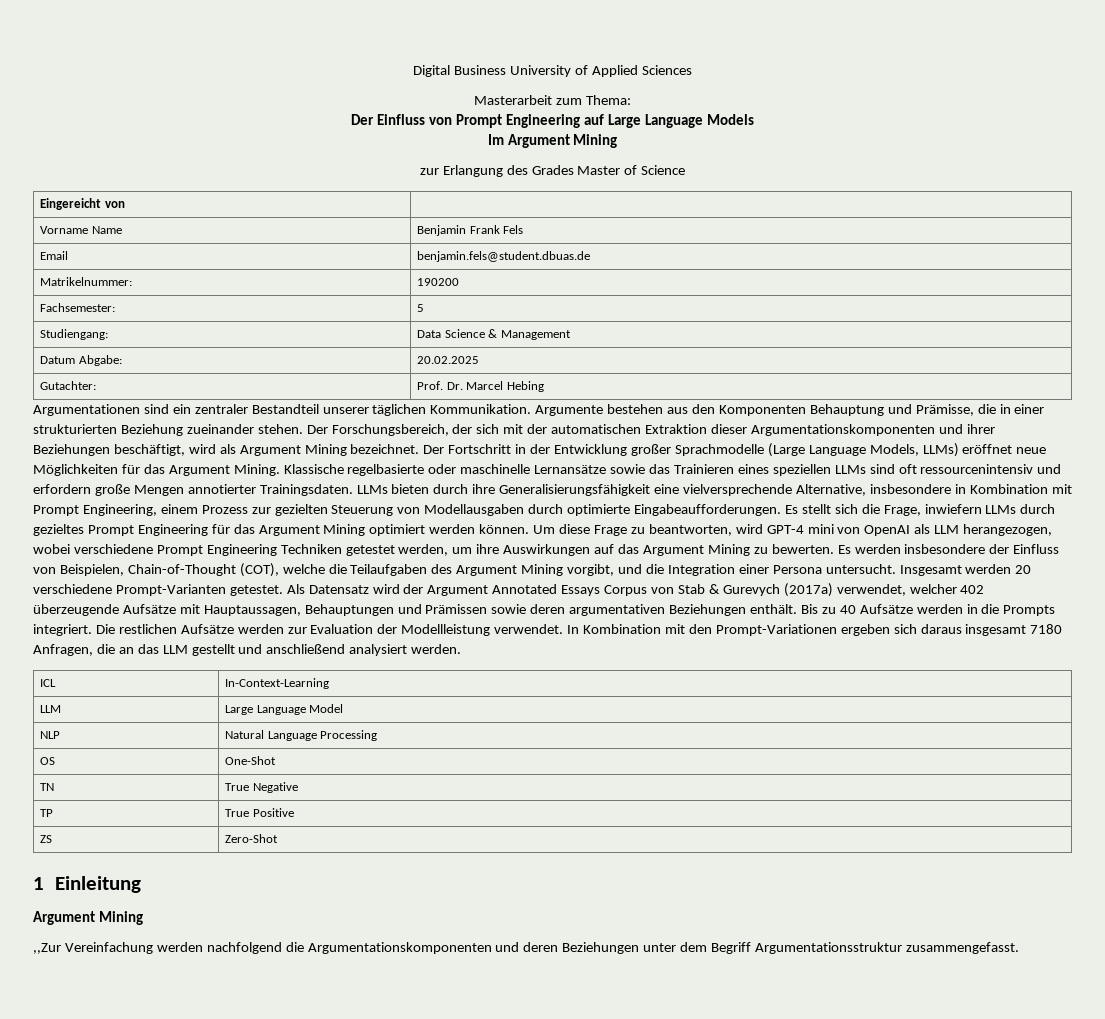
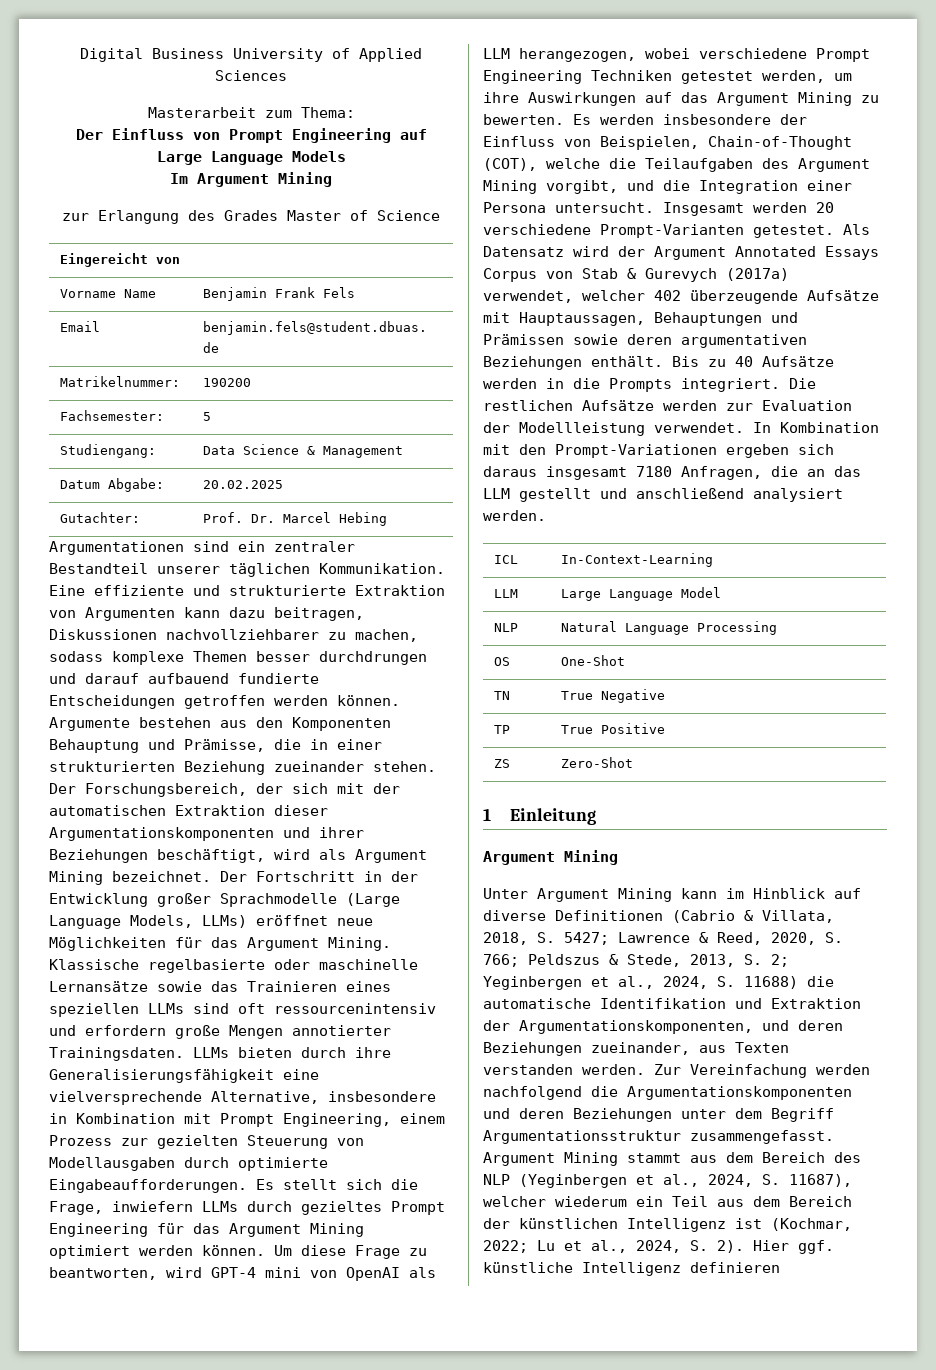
+ Eine effiziente und strukturierte Extraktion von Argumenten kann dazu beitragen, Diskussionen nachvollziehbarer zu machen, sodass komplexe Themen besser durchdrungen und darauf aufbauend fundierte Entscheidungen getroffen werden können.
- ,,Zur Vereinfachung werden nachfolgend die Argumentationskomponenten und deren Beziehungen unter dem Begriff Argumentationsstruktur zusammengefasst.
+ Unter Argument Mining kann im Hinblick auf diverse Definitionen (Cabrio & Villata, 2018, S. 5427; Lawrence & Reed, 2020, S. 766; Peldszus & Stede, 2013, S. 2; Yeginbergen et al., 2024, S. 11688) die automatische Identifikation und Extraktion der Argumentationskomponenten, und deren Beziehungen zueinander, aus Texten verstanden werden. Zur Vereinfachung werden nachfolgend die Argumentationskomponenten und deren Beziehungen unter dem Begriff Argumentationsstruktur zusammengefasst.
+ Argument Mining stammt aus dem Bereich des NLP (Yeginbergen et al., 2024, S. 11687), welcher wiederum ein Teil aus dem Bereich der künstlichen Intelligenz ist (Kochmar, 2022; Lu et al., 2024, S. 2). Hier ggf. künstliche Intelligenz definieren

